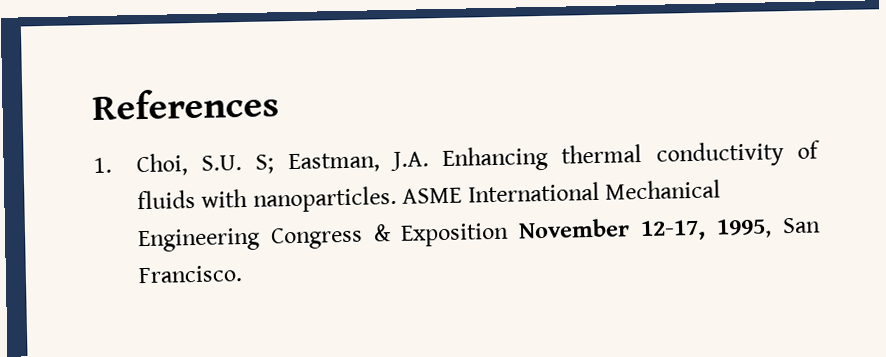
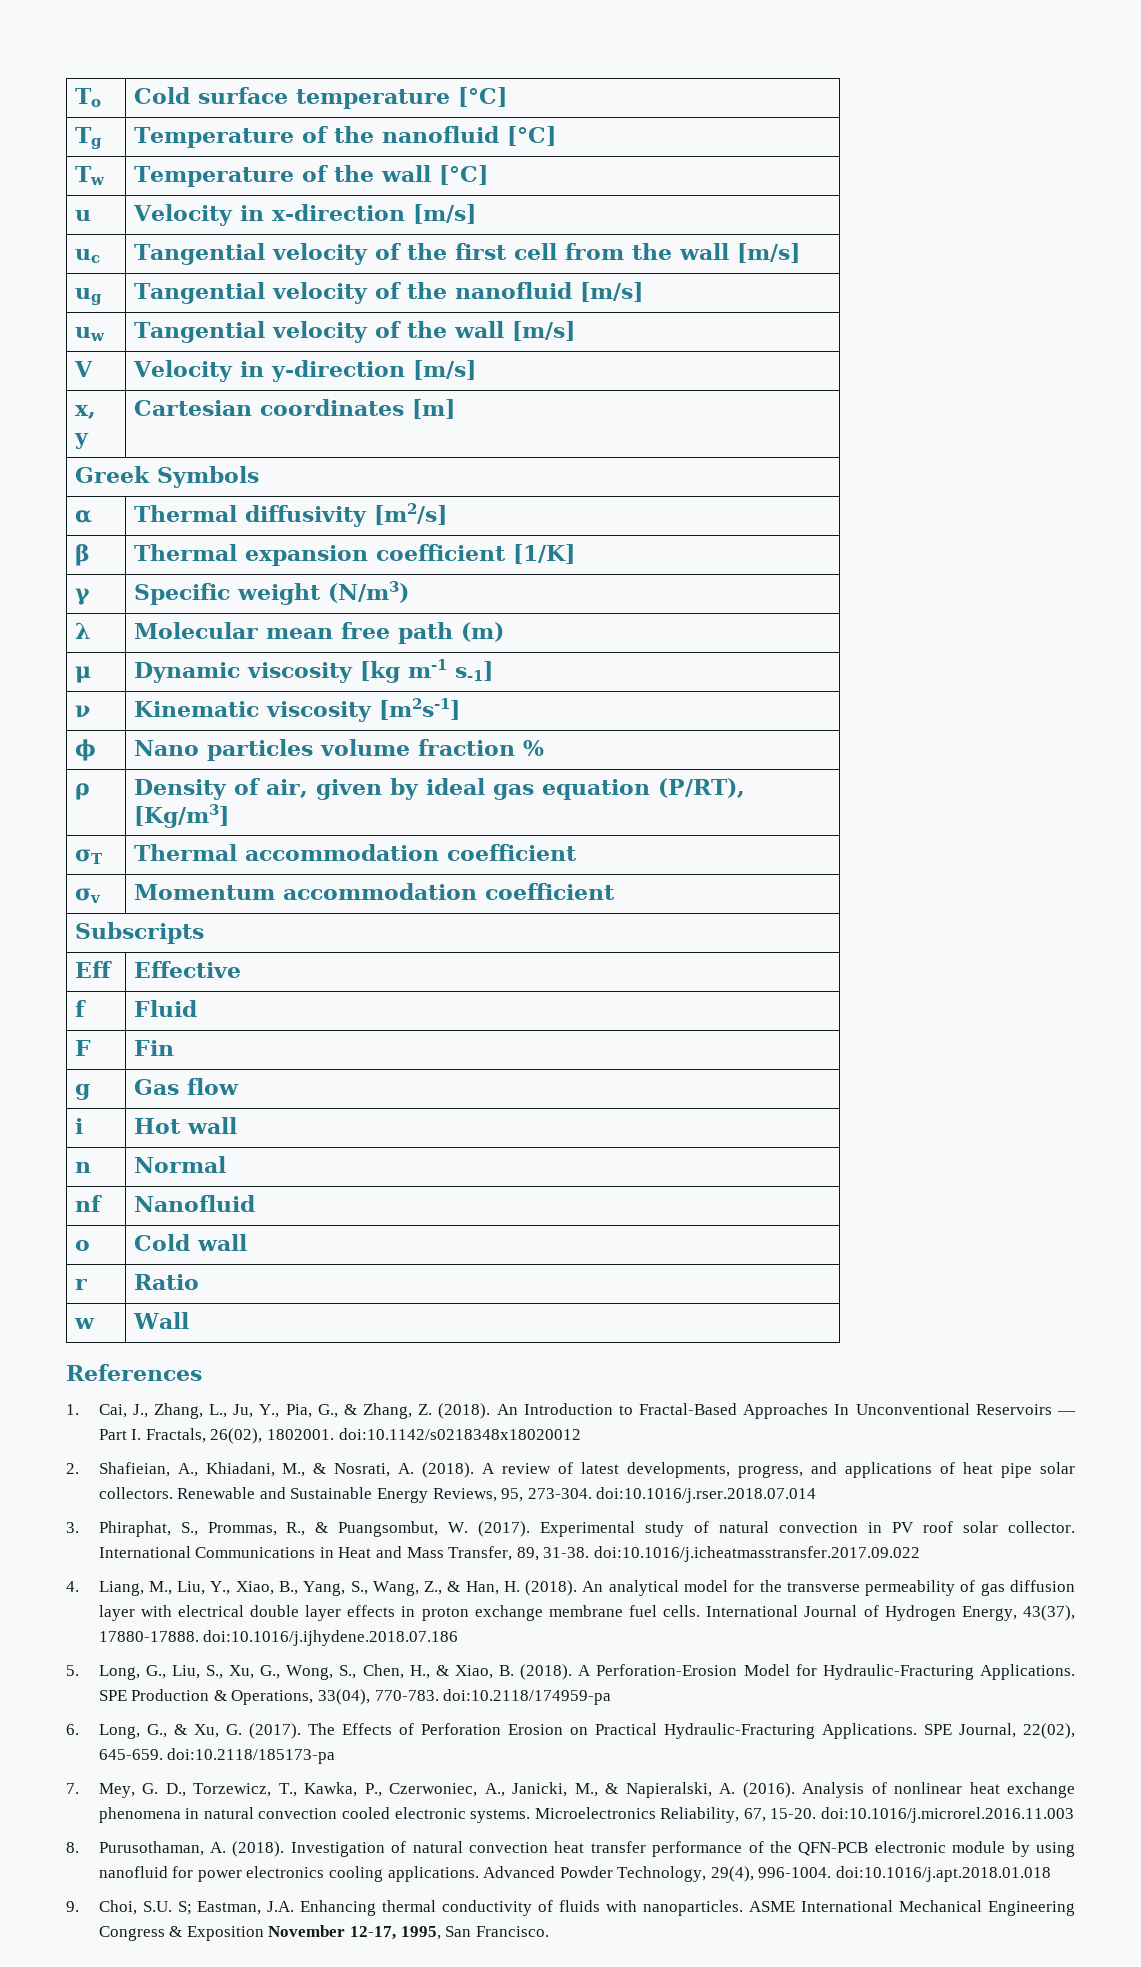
+ To | Cold surface temperature [°C]
+ Tg | Temperature of the nanofluid [°C]
+ Tw | Temperature of the wall [°C]
+ u | Velocity in x-direction [m/s]
+ uc | Tangential velocity of the first cell from the wall [m/s]
+ ug | Tangential velocity of the nanofluid [m/s]
+ uw | Tangential velocity of the wall [m/s]
+ V | Velocity in y-direction [m/s]
+ x, y | Cartesian coordinates [m]
+ Greek Symbols
+ α | Thermal diffusivity [m2/s]
+ β | Thermal expansion coefficient [1/K]
+ γ | Specific weight (N/m3)
+ λ | Molecular mean free path (m)
+ μ | Dynamic viscosity [kg m-1 s-1]
+ ν | Kinematic viscosity [m2s-1]
+ ϕ | Nano particles volume fraction %
+ ρ | Density of air, given by ideal gas equation (P/RT), [Kg/m3]
+ σT | Thermal accommodation coefficient
+ σv | Momentum accommodation coefficient
+ Subscripts
+ Eff | Effective
+ f | Fluid
+ F | Fin
+ g | Gas flow
+ i | Hot wall
+ n | Normal
+ nf | Nanofluid
+ o | Cold wall
+ r | Ratio
+ w | Wall
  References
- 1. Choi, S.U. S; Eastman, J.A. Enhancing thermal conductivity of fluids with nanoparticles.
+ 1. Cai, J., Zhang, L., Ju, Y., Pia, G., & Zhang, Z. (2018). An Introduction to Fractal-Based Approaches In Unconventional Reservoirs — Part I. Fractals, 26(02), 1802001. doi:10.1142/s0218348x18020012
+ 2. Shafieian, A., Khiadani, M., & Nosrati, A. (2018). A review of latest developments, progress, and applications of heat pipe solar collectors. Renewable and Sustainable Energy Reviews, 95, 273-304. doi:10.1016/j.rser.2018.07.014
+ 3. Phiraphat, S., Prommas, R., & Puangsombut, W. (2017). Experimental study of natural convection in PV roof solar collector. International Communications in Heat and Mass Transfer, 89, 31-38. doi:10.1016/j.icheatmasstransfer.2017.09.022
+ 4. Liang, M., Liu, Y., Xiao, B., Yang, S., Wang, Z., & Han, H. (2018). An analytical model for the transverse permeability of gas diffusion layer with electrical double layer effects in proton exchange membrane fuel cells. International Journal of Hydrogen Energy, 43(37), 17880-17888. doi:10.1016/j.ijhydene.2018.07.186
+ 5. Long, G., Liu, S., Xu, G., Wong, S., Chen, H., & Xiao, B. (2018). A Perforation-Erosion Model for Hydraulic-Fracturing Applications. SPE Production & Operations, 33(04), 770-783. doi:10.2118/174959-pa
+ 6. Long, G., & Xu, G. (2017). The Effects of Perforation Erosion on Practical Hydraulic-Fracturing Applications. SPE Journal, 22(02), 645-659. doi:10.2118/185173-pa
+ 7. Mey, G. D., Torzewicz, T., Kawka, P., Czerwoniec, A., Janicki, M., & Napieralski, A. (2016). Analysis of nonlinear heat exchange phenomena in natural convection cooled electronic systems. Microelectronics Reliability, 67, 15-20. doi:10.1016/j.microrel.2016.11.003
+ 8. Purusothaman, A. (2018). Investigation of natural convection heat transfer performance of the QFN-PCB electronic module by using nanofluid for power electronics cooling applications. Advanced Powder Technology, 29(4), 996-1004. doi:10.1016/j.apt.2018.01.018
+ 9. Choi, S.U. S; Eastman, J.A. Enhancing thermal conductivity of fluids with nanoparticles.

